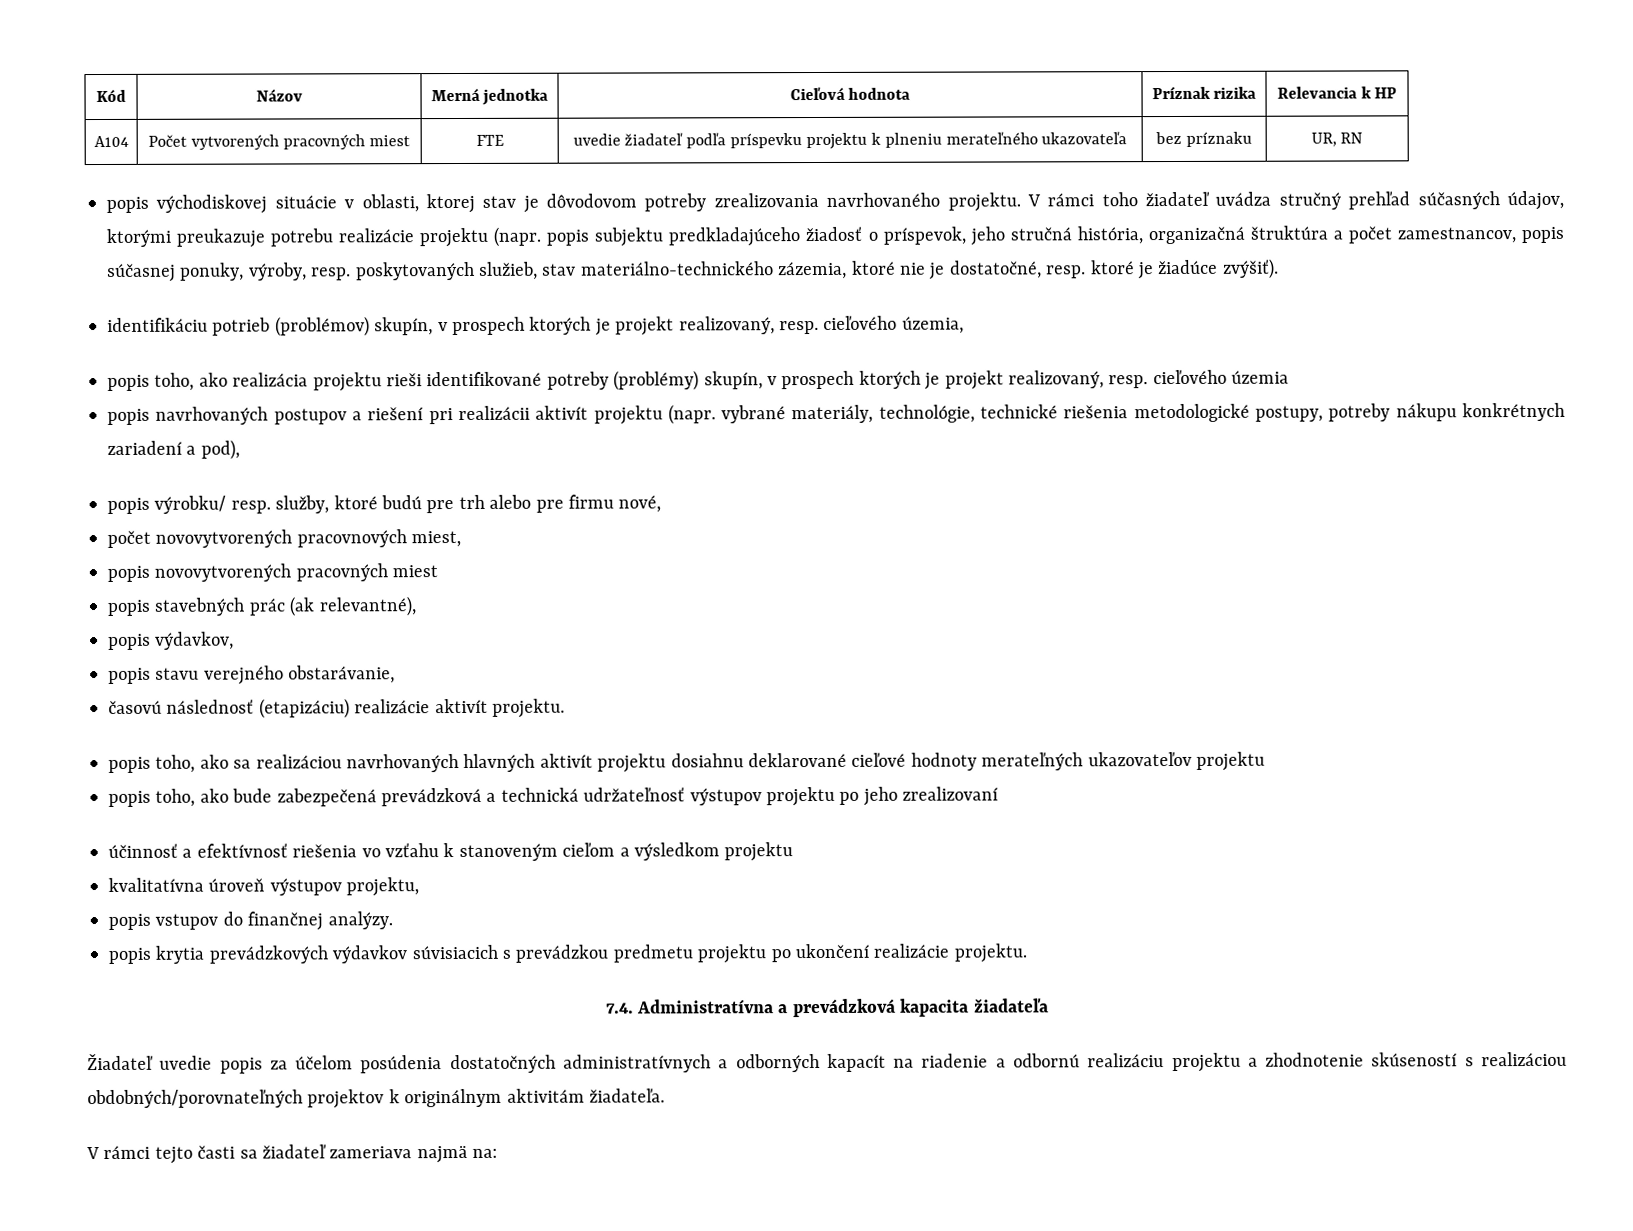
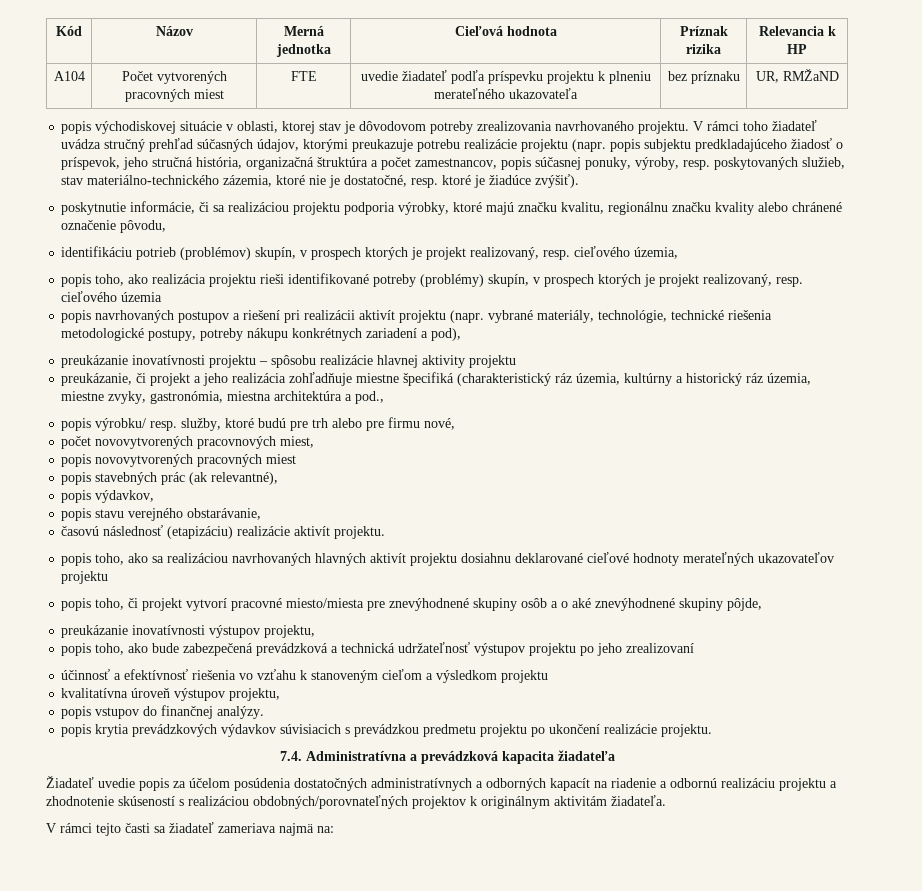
- A104 | Počet vytvorených pracovných miest | FTE | uvedie žiadateľ podľa príspevku projektu k plneniu merateľného ukazovateľa | bez príznaku | UR, RN
+ A104 | Počet vytvorených pracovných miest | FTE | uvedie žiadateľ podľa príspevku projektu k plneniu merateľného ukazovateľa | bez príznaku | UR, RMŽaND
+ poskytnutie informácie, či sa realizáciou projektu podporia výrobky, ktoré majú značku kvalitu, regionálnu značku kvality alebo chránené označenie pôvodu,
+ preukázanie inovatívnosti projektu – spôsobu realizácie hlavnej aktivity projektu
+ preukázanie, či projekt a jeho realizácia zohľadňuje miestne špecifiká (charakteristický ráz územia, kultúrny a historický ráz územia, miestne zvyky, gastronómia, miestna architektúra a pod.,
+ popis toho, či projekt vytvorí pracovné miesto/miesta pre znevýhodnené skupiny osôb a o aké znevýhodnené skupiny pôjde,
+ preukázanie inovatívnosti výstupov projektu,

